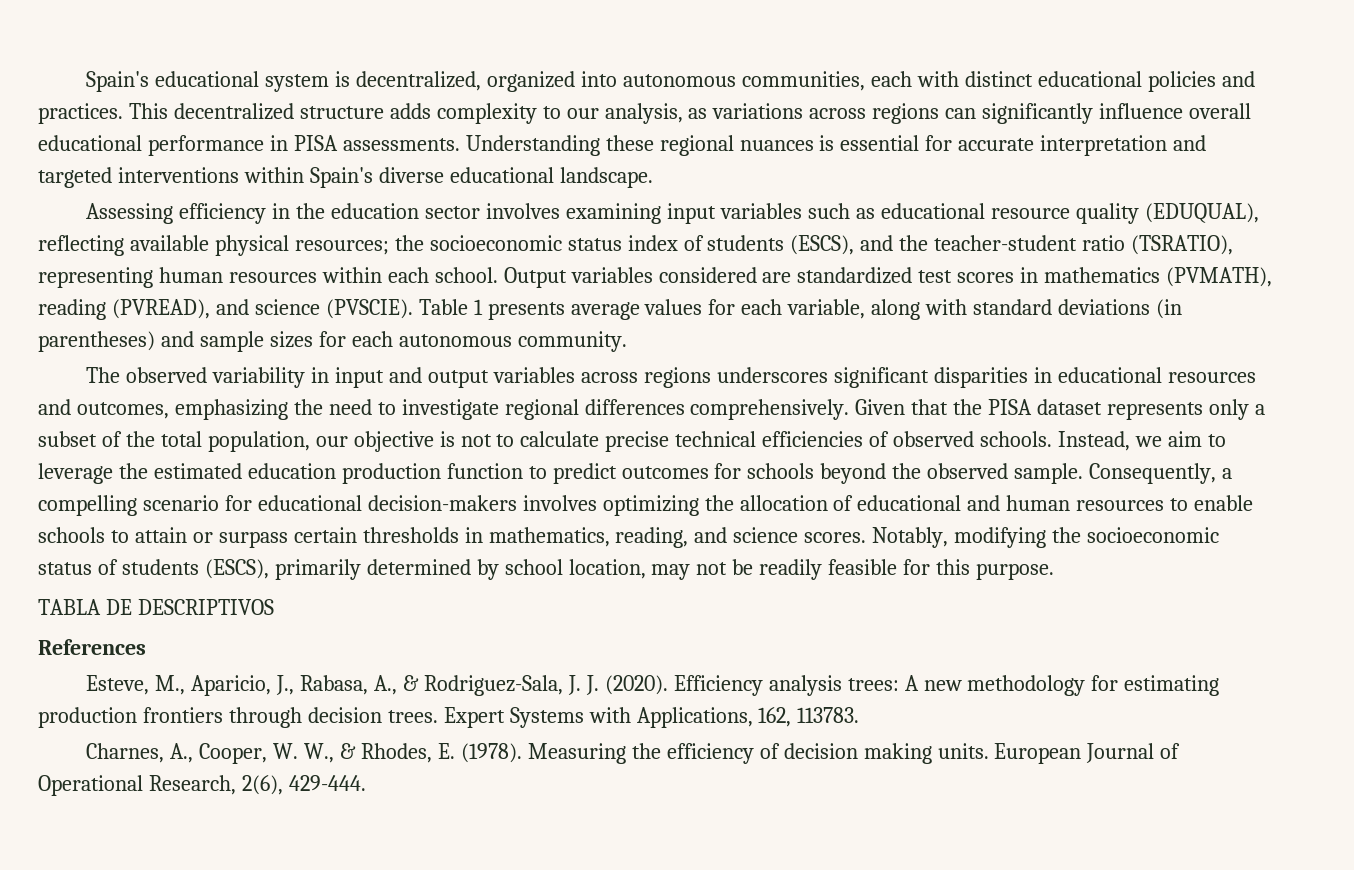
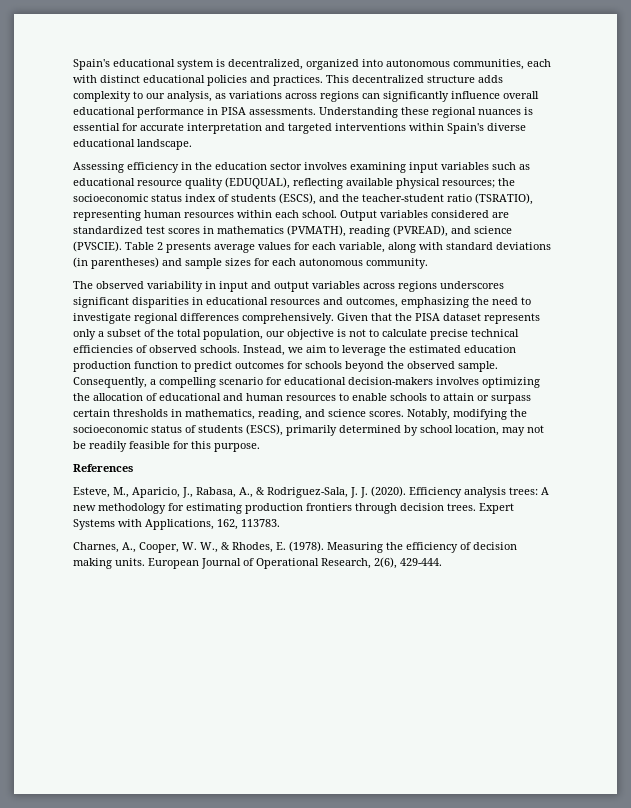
- Table 1 presents average values for each variable, along with standard deviations (in parentheses) and sample sizes for each autonomous community.
+ Table 2 presents average values for each variable, along with standard deviations (in parentheses) and sample sizes for each autonomous community.
- TABLA DE DESCRIPTIVOS

